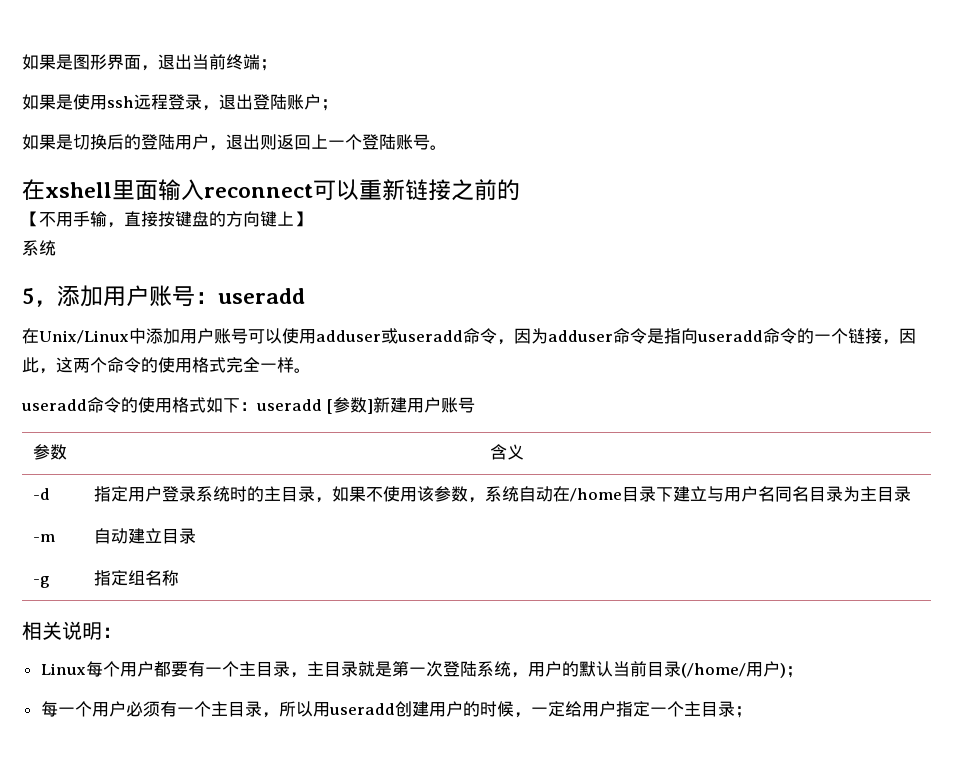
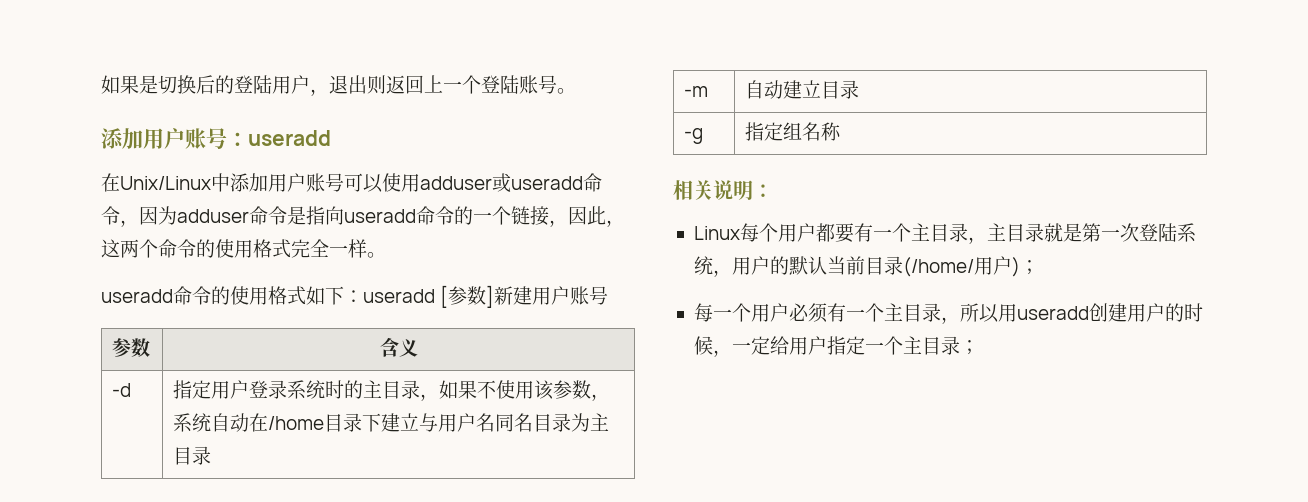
- 如果是图形界面，退出当前终端；
- 如果是使用ssh远程登录，退出登陆账户；
- 在xshell里面输入reconnect可以重新链接之前的
- 【不用手输，直接按键盘的方向键上】
- 系统
- 5，添加用户账号：useradd
+ 添加用户账号：useradd

